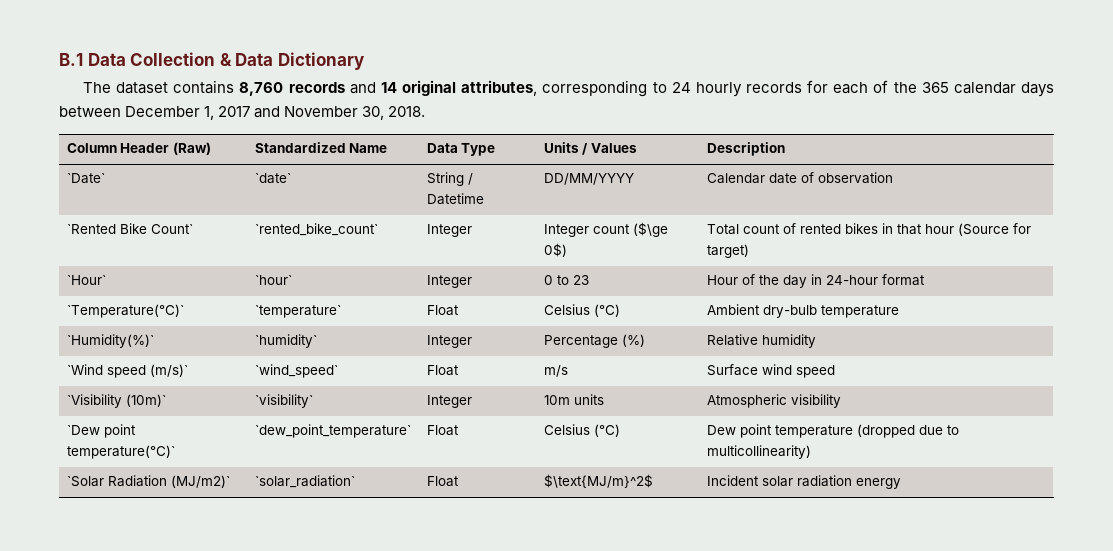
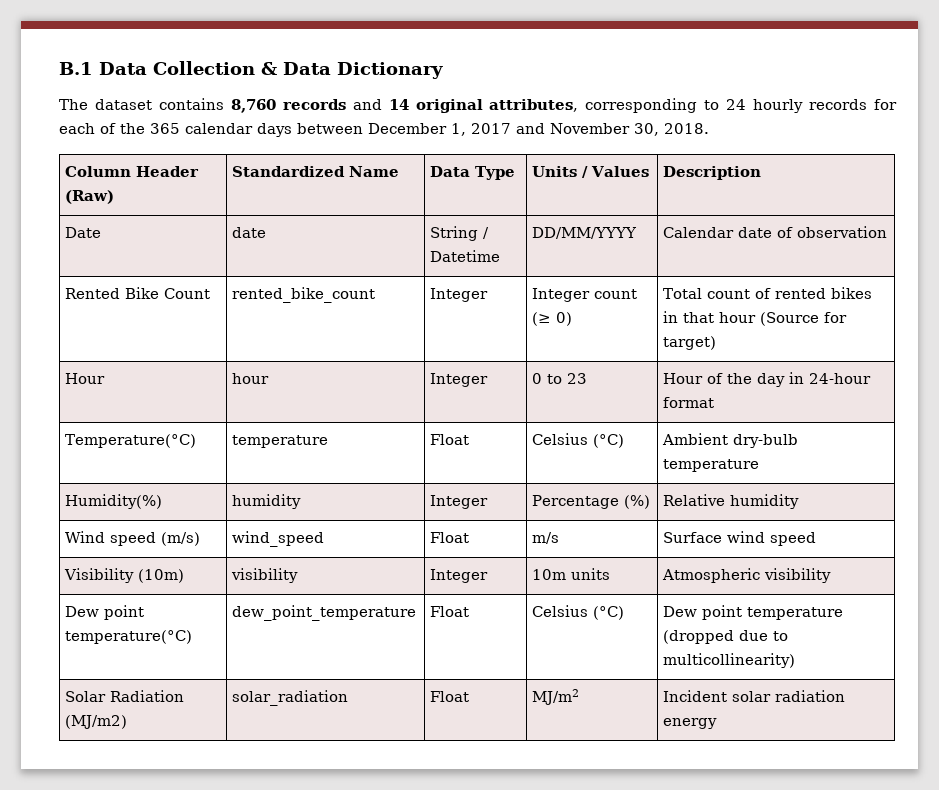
- `Date` | `date` | String / Datetime | DD/MM/YYYY | Calendar date of observation
+ Date | date | String / Datetime | DD/MM/YYYY | Calendar date of observation
- `Rented Bike Count` | `rented_bike_count` | Integer | Integer count ($\ge 0$) | Total count of rented bikes in that hour (Source for target)
+ Rented Bike Count | rented_bike_count | Integer | Integer count (≥ 0) | Total count of rented bikes in that hour (Source for target)
- `Hour` | `hour` | Integer | 0 to 23 | Hour of the day in 24-hour format
+ Hour | hour | Integer | 0 to 23 | Hour of the day in 24-hour format
- `Temperature(°C)` | `temperature` | Float | Celsius (°C) | Ambient dry-bulb temperature
+ Temperature(°C) | temperature | Float | Celsius (°C) | Ambient dry-bulb temperature
- `Humidity(%)` | `humidity` | Integer | Percentage (%) | Relative humidity
+ Humidity(%) | humidity | Integer | Percentage (%) | Relative humidity
- `Wind speed (m/s)` | `wind_speed` | Float | m/s | Surface wind speed
+ Wind speed (m/s) | wind_speed | Float | m/s | Surface wind speed
- `Visibility (10m)` | `visibility` | Integer | 10m units | Atmospheric visibility
+ Visibility (10m) | visibility | Integer | 10m units | Atmospheric visibility
- `Dew point temperature(°C)` | `dew_point_temperature` | Float | Celsius (°C) | Dew point temperature (dropped due to multicollinearity)
+ Dew point temperature(°C) | dew_point_temperature | Float | Celsius (°C) | Dew point temperature (dropped due to multicollinearity)
- `Solar Radiation (MJ/m2)` | `solar_radiation` | Float | $\text{MJ/m}^2$ | Incident solar radiation energy
+ Solar Radiation (MJ/m2) | solar_radiation | Float | MJ/m2 | Incident solar radiation energy

